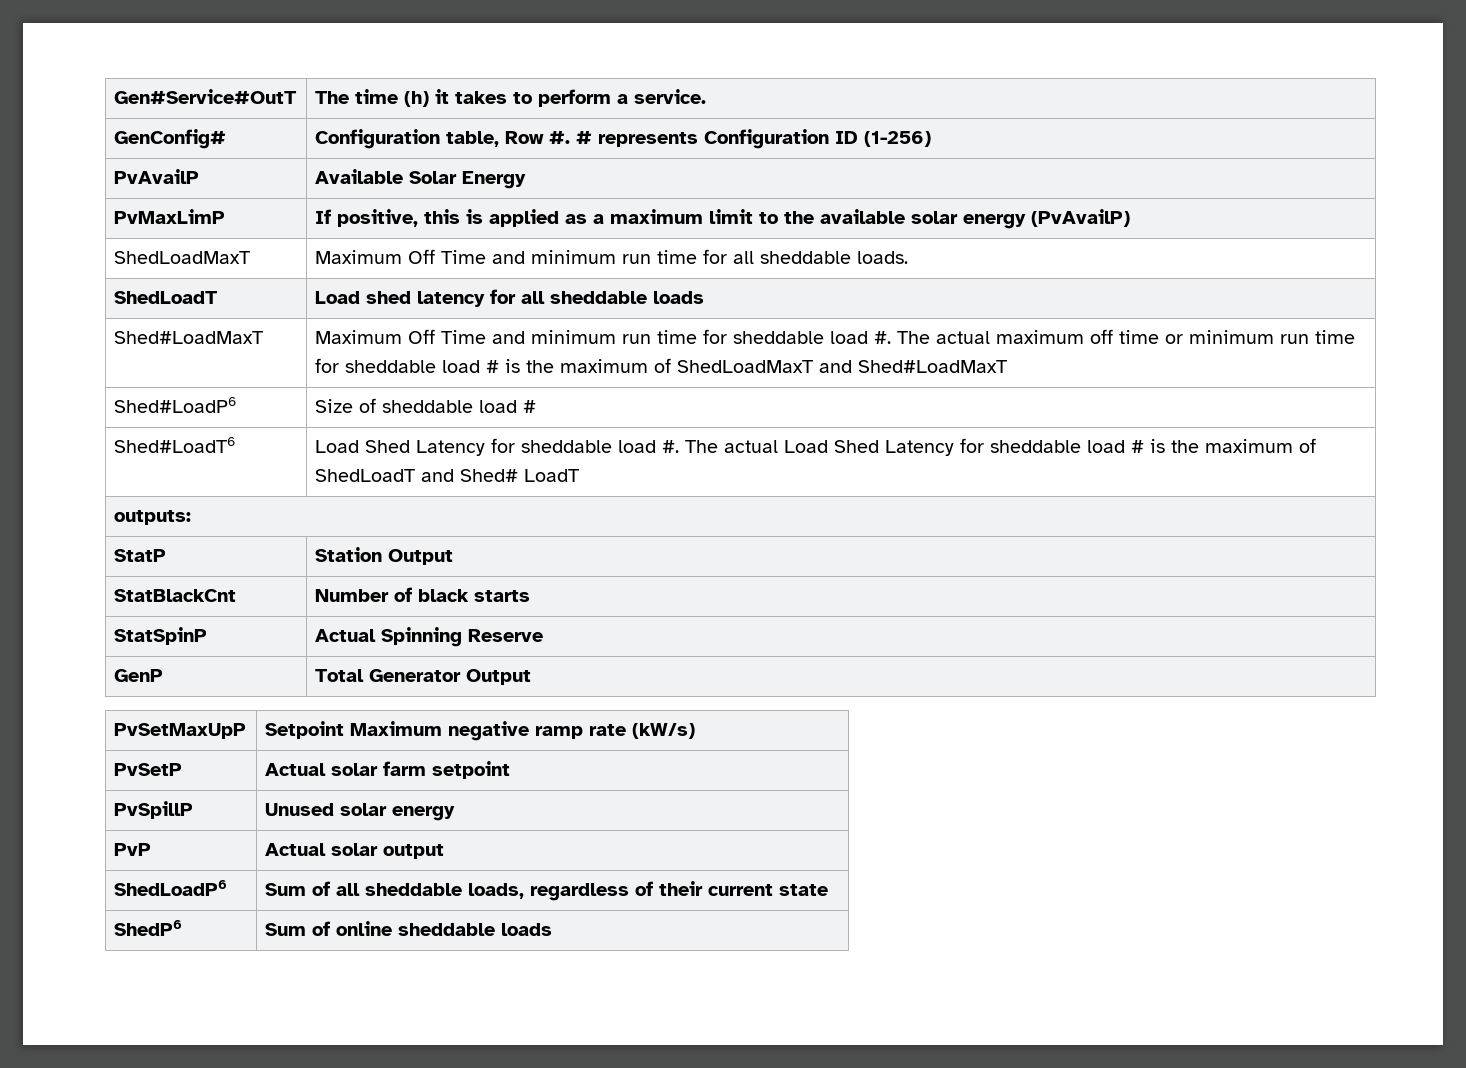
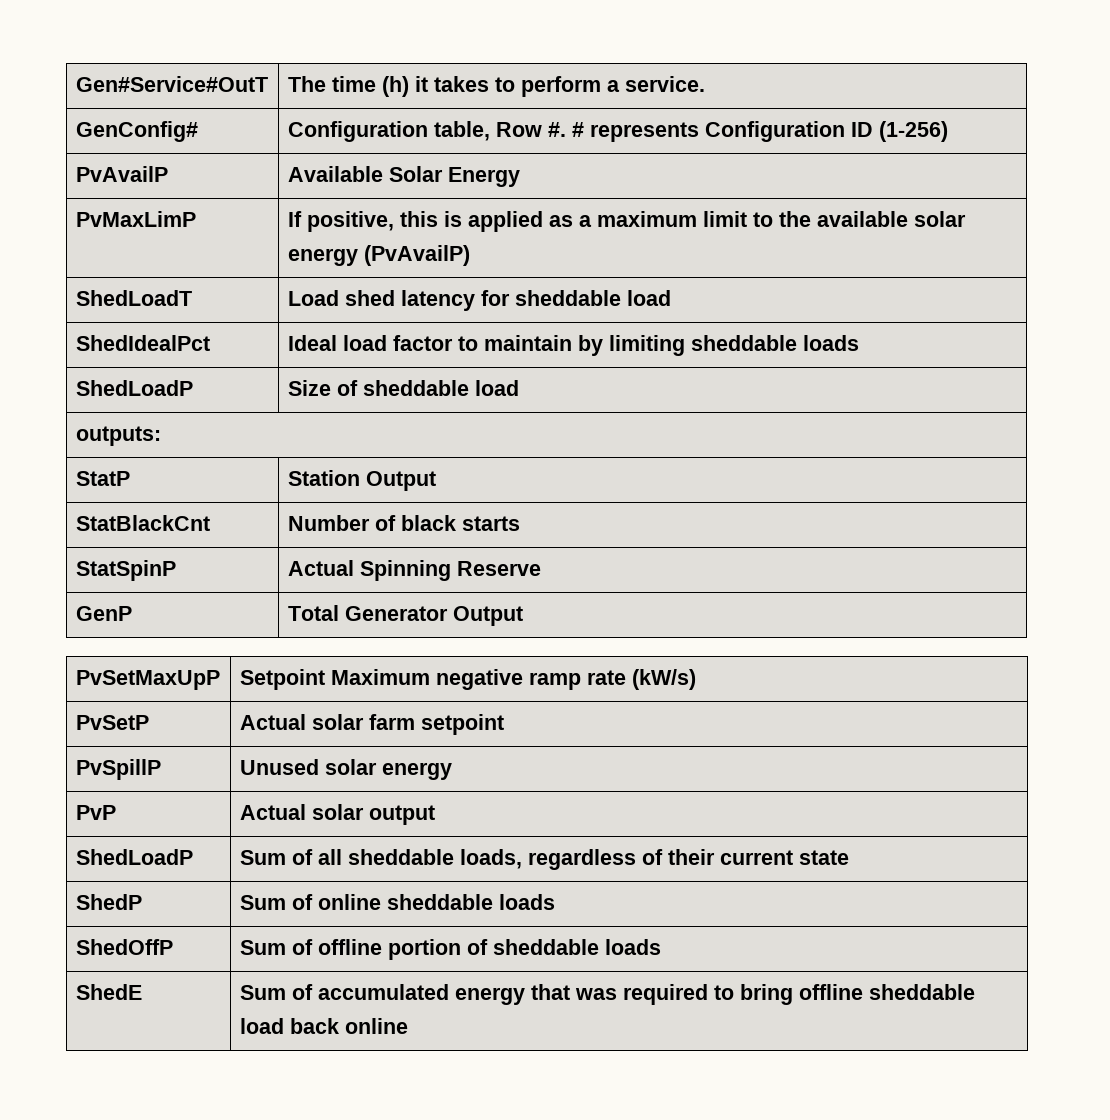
- ShedLoadMaxT | Maximum Off Time and minimum run time for all sheddable loads.
- ShedLoadT | Load shed latency for all sheddable loads
- Shed#LoadMaxT | Maximum Off Time and minimum run time for sheddable load #. The actual maximum off time or minimum run time for sheddable load # is the maximum of ShedLoadMaxT and Shed#LoadMaxT
- Shed#LoadP6 | Size of sheddable load #
- Shed#LoadT6 | Load Shed Latency for sheddable load #. The actual Load Shed Latency for sheddable load # is the maximum of ShedLoadT and Shed# LoadT
+ ShedLoadT | Load shed latency for sheddable load
+ ShedIdealPct | Ideal load factor to maintain by limiting sheddable loads
+ ShedLoadP | Size of sheddable load
- ShedLoadP6 | Sum of all sheddable loads, regardless of their current state
+ ShedLoadP | Sum of all sheddable loads, regardless of their current state
- ShedP6 | Sum of online sheddable loads
+ ShedP | Sum of online sheddable loads
+ ShedOffP | Sum of offline portion of sheddable loads
+ ShedE | Sum of accumulated energy that was required to bring offline sheddable load back online

